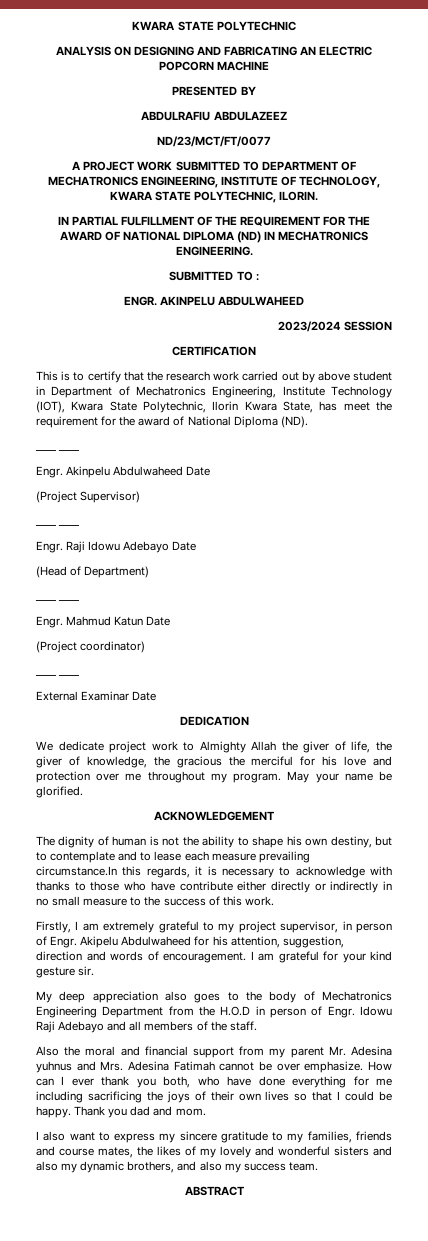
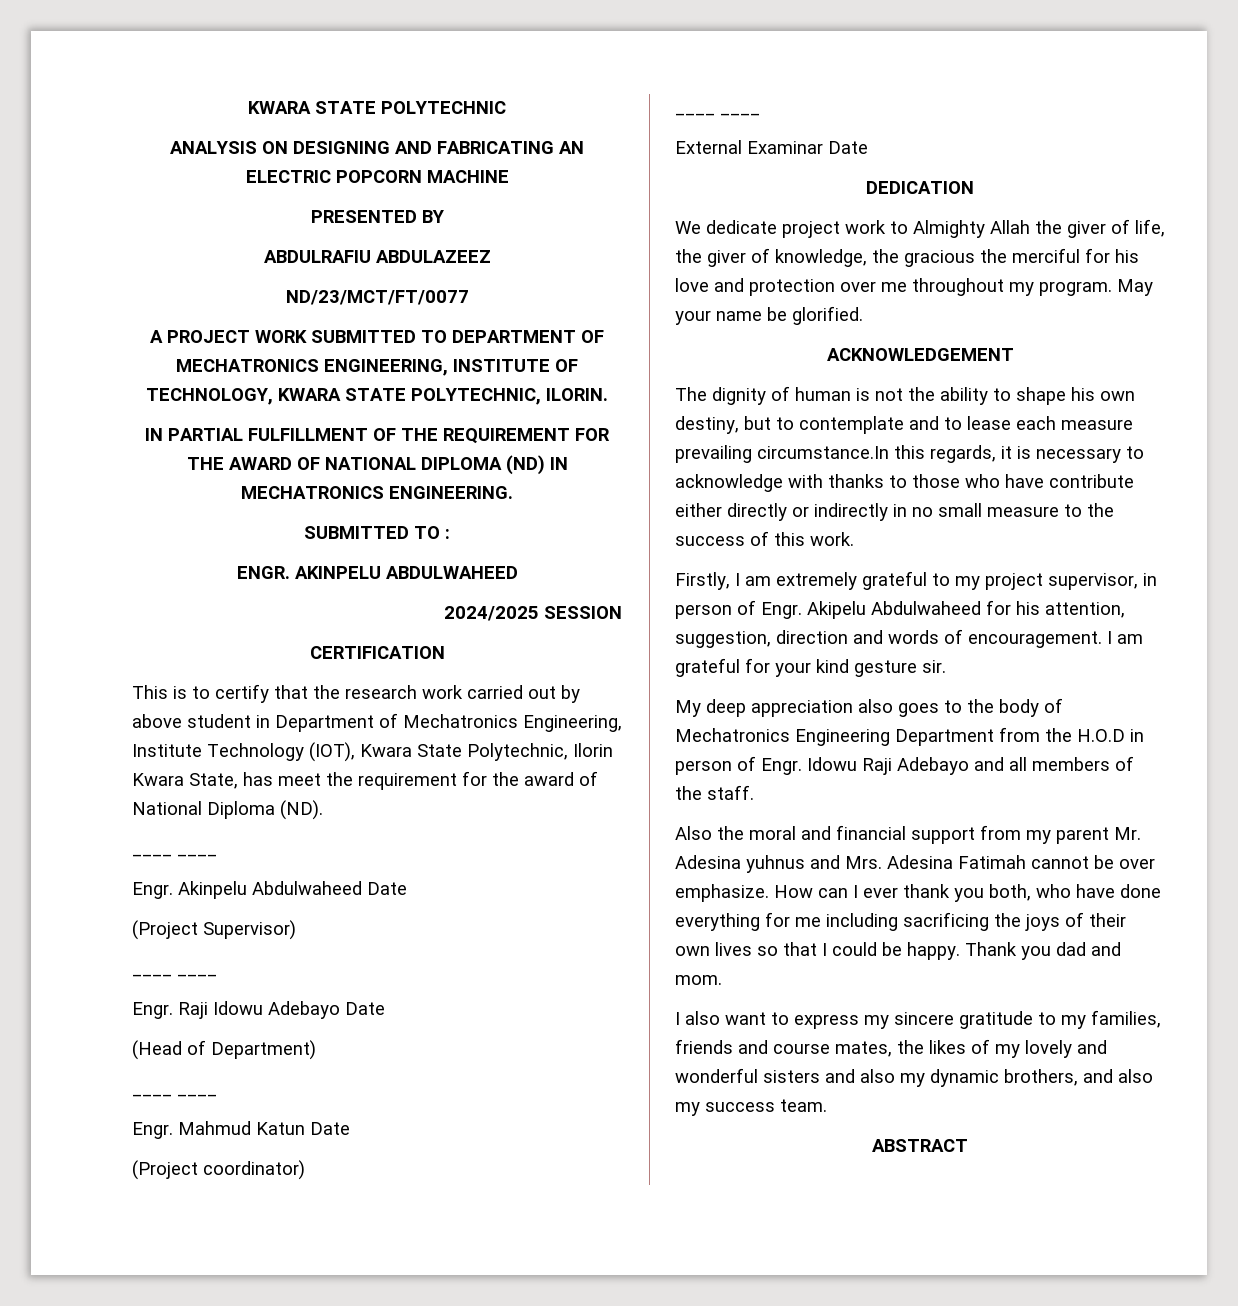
- 2023/2024 SESSION
+ 2024/2025 SESSION

